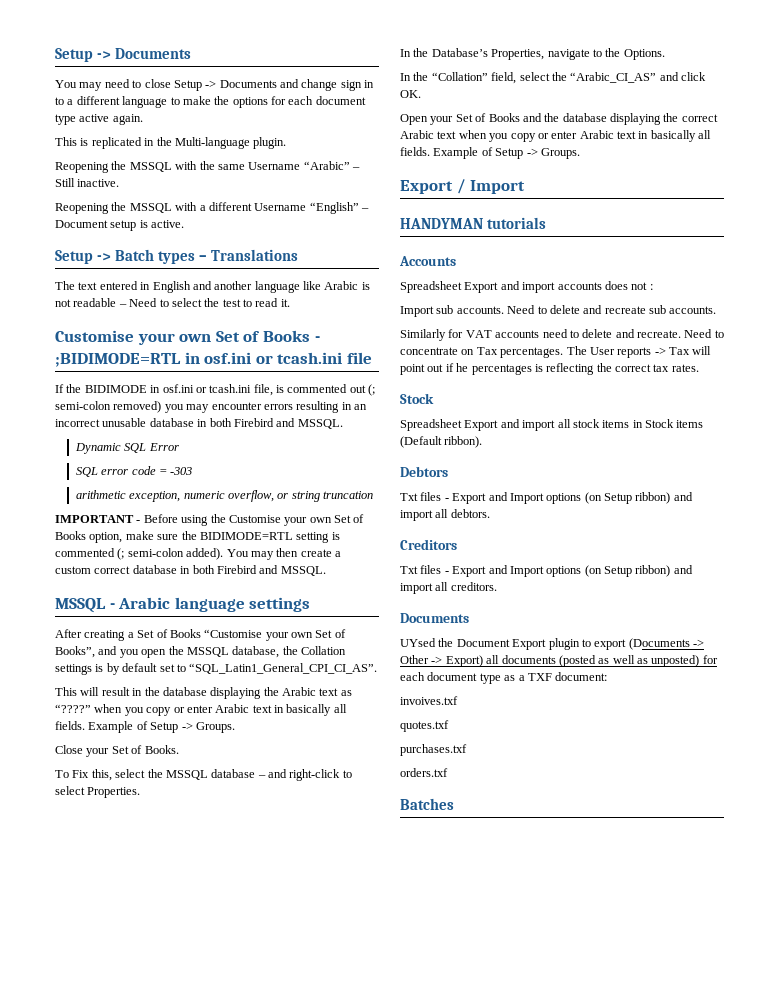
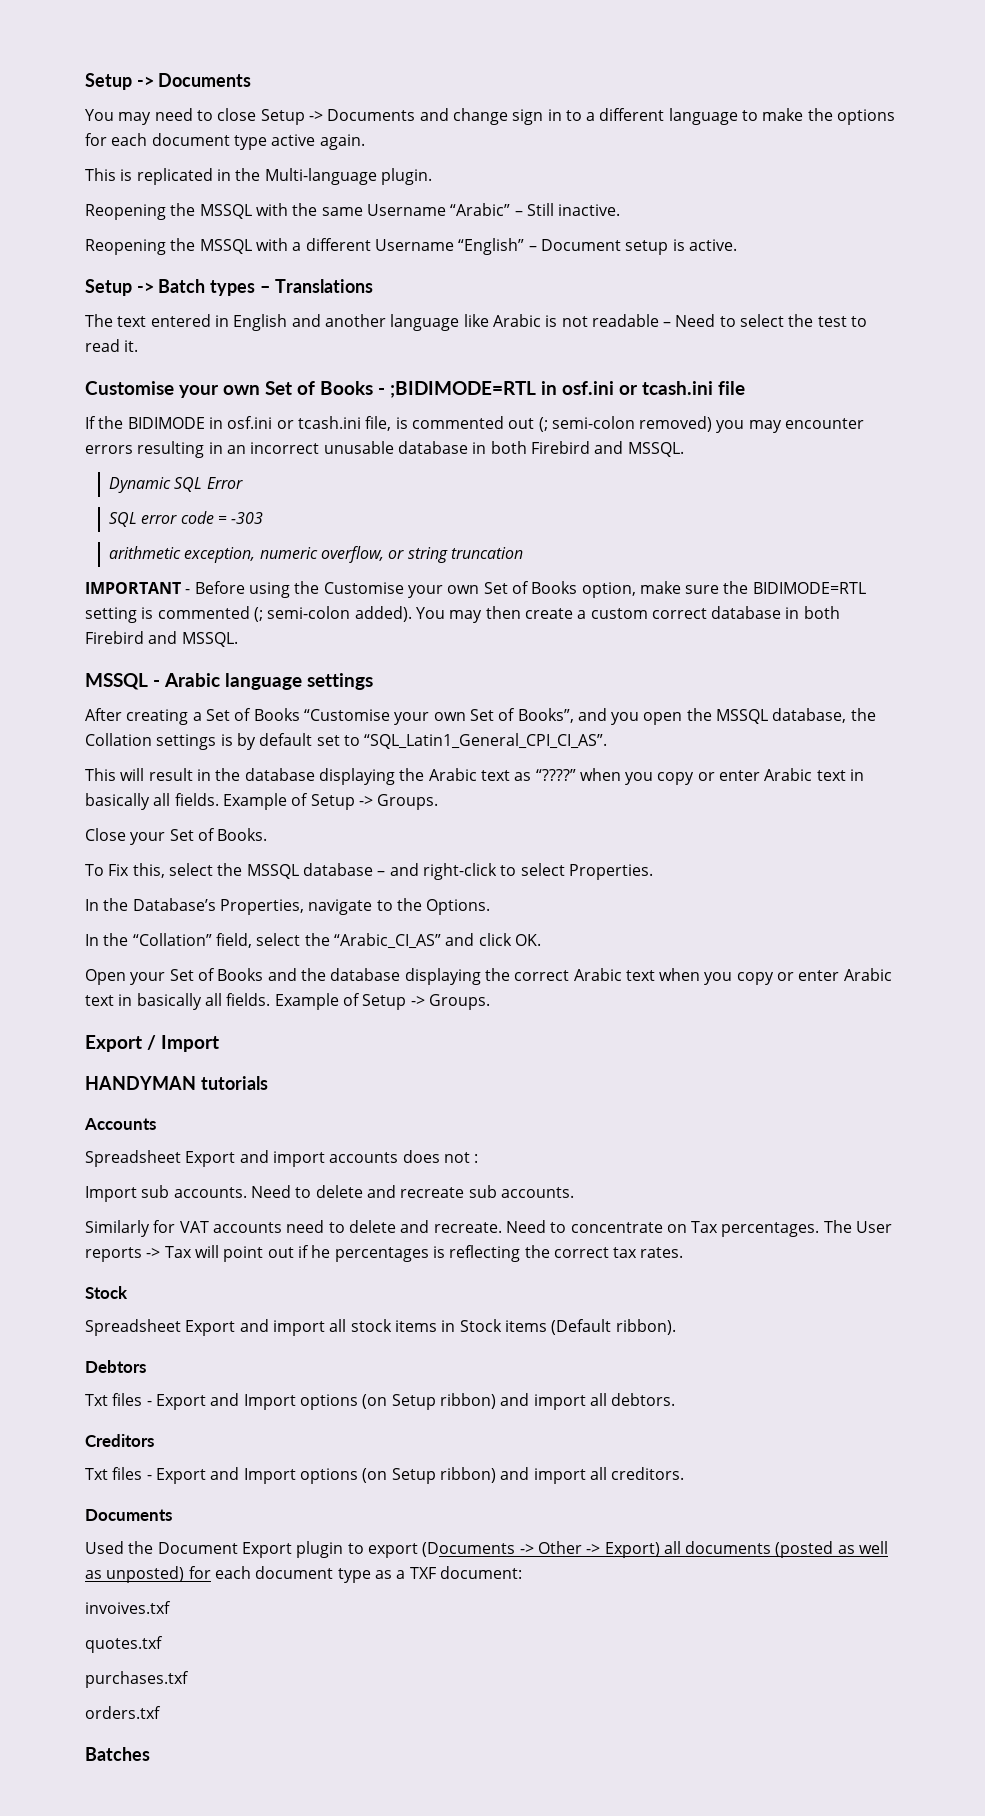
- UYsed the Document Export plugin to export (Documents -> Other -> Export) all documents (posted as well as unposted) for each document type as a TXF document:
+ Used the Document Export plugin to export (Documents -> Other -> Export) all documents (posted as well as unposted) for each document type as a TXF document:

